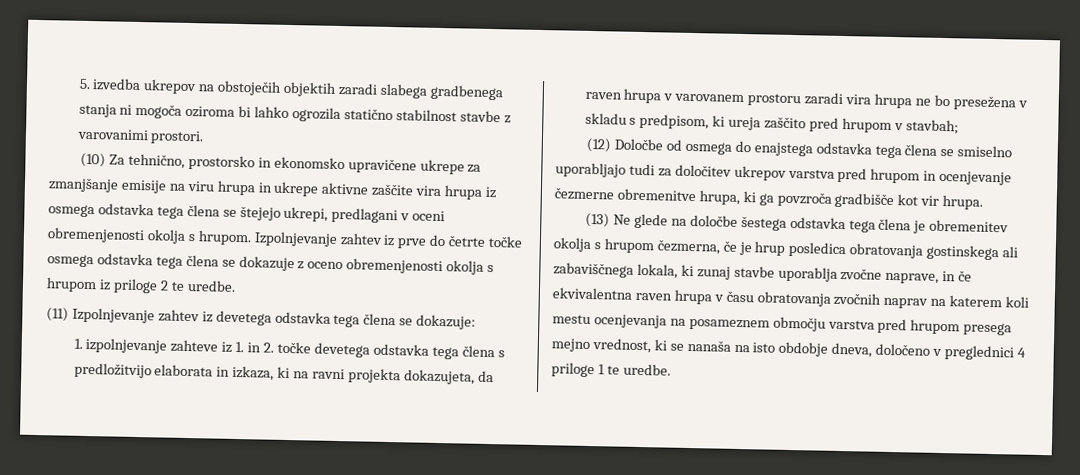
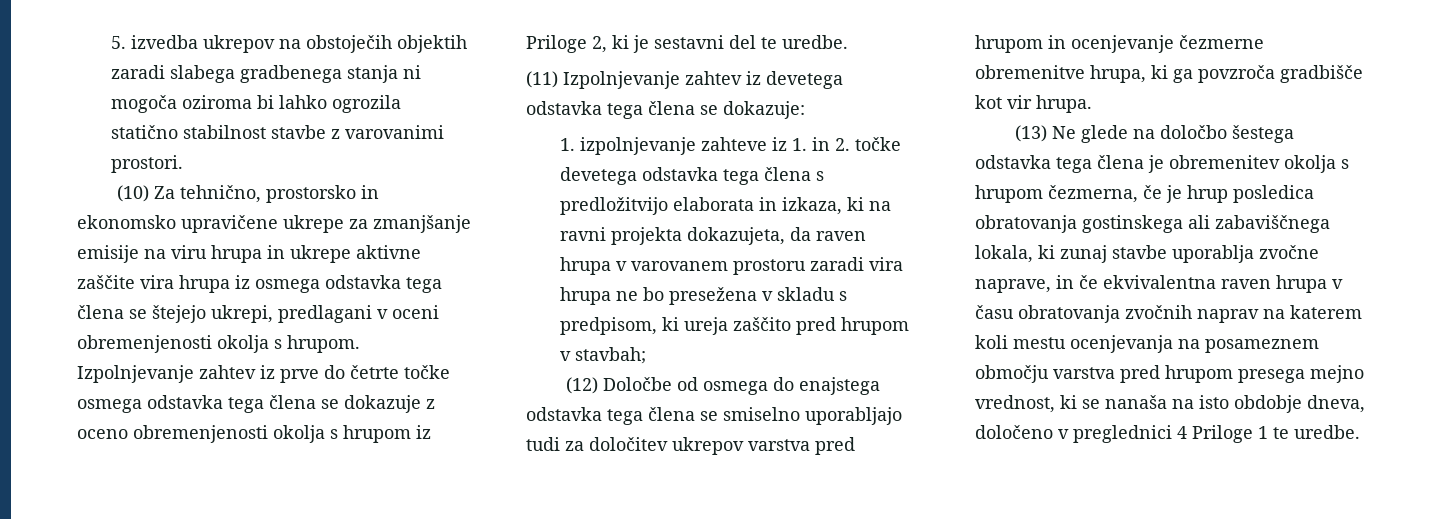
- Izpolnjevanje zahtev iz prve do četrte točke osmega odstavka tega člena se dokazuje z oceno obremenjenosti okolja s hrupom iz priloge 2 te uredbe.
+ Izpolnjevanje zahtev iz prve do četrte točke osmega odstavka tega člena se dokazuje z oceno obremenjenosti okolja s hrupom iz Priloge 2, ki je sestavni del te uredbe.
- (13) Ne glede na določbe šestega odstavka tega člena je obremenitev okolja s hrupom čezmerna, če je hrup posledica obratovanja gostinskega ali zabaviščnega lokala, ki zunaj stavbe uporablja zvočne naprave, in če ekvivalentna raven hrupa v času obratovanja zvočnih naprav na katerem koli mestu ocenjevanja na posameznem območju varstva pred hrupom presega mejno vrednost, ki se nanaša na isto obdobje dneva, določeno v preglednici 4 priloge 1 te uredbe.
+ (13) Ne glede na določbo šestega odstavka tega člena je obremenitev okolja s hrupom čezmerna, če je hrup posledica obratovanja gostinskega ali zabaviščnega lokala, ki zunaj stavbe uporablja zvočne naprave, in če ekvivalentna raven hrupa v času obratovanja zvočnih naprav na katerem koli mestu ocenjevanja na posameznem območju varstva pred hrupom presega mejno vrednost, ki se nanaša na isto obdobje dneva, določeno v preglednici 4 Priloge 1 te uredbe.

